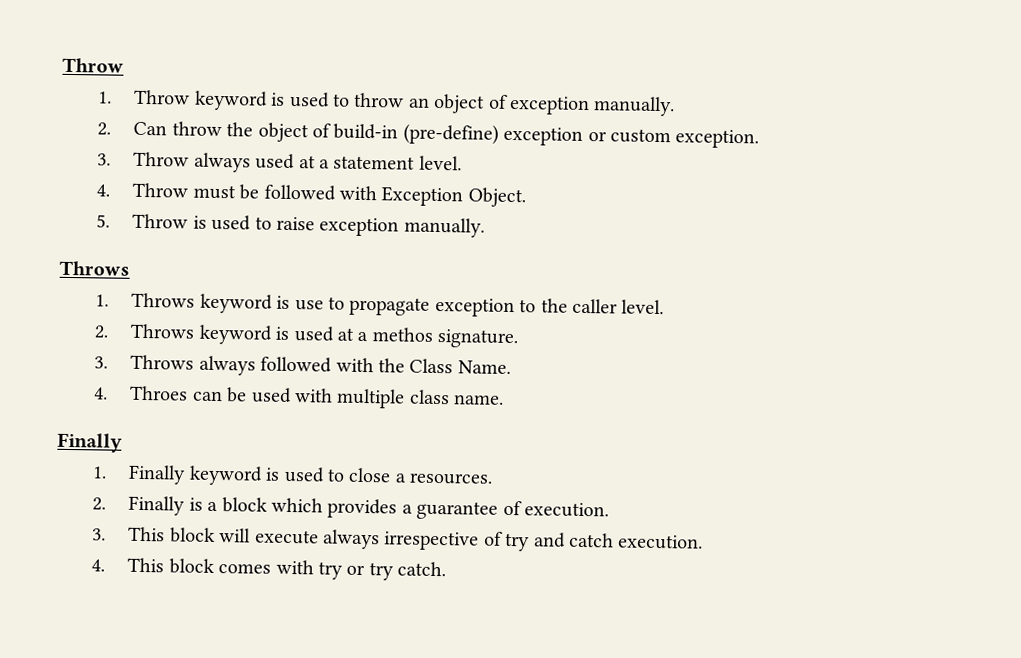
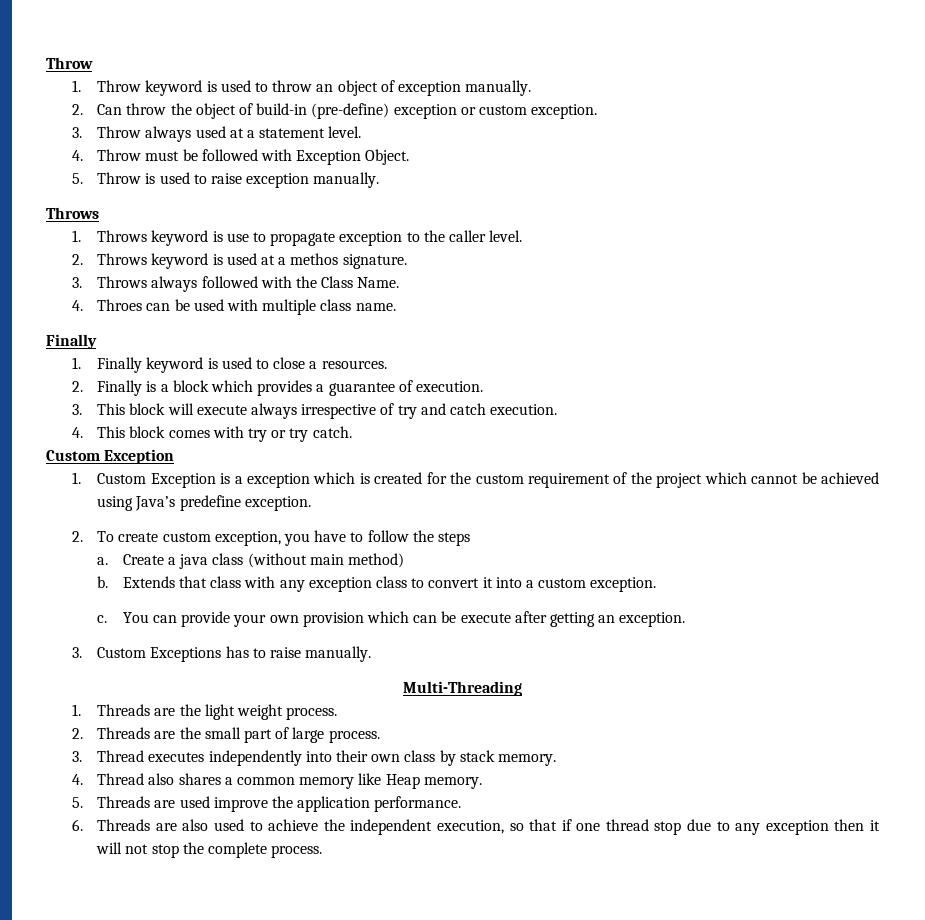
  4. This block comes with try or try catch.
+ Custom Exception
+ 1. Custom Exception is a exception which is created for the custom requirement of the project which cannot be achieved using Java’s predefine exception.
+ 2. To create custom exception, you have to follow the steps
+ a. Create a java class (without main method)
+ b. Extends that class with any exception class to convert it into a custom exception.
+ c. You can provide your own provision which can be execute after getting an exception.
+ 3. Custom Exceptions has to raise manually.
+ Multi-Threading
+ 1. Threads are the light weight process.
+ 2. Threads are the small part of large process.
+ 3. Thread executes independently into their own class by stack memory.
+ 4. Thread also shares a common memory like Heap memory.
+ 5. Threads are used improve the application performance.
+ 6. Threads are also used to achieve the independent execution, so that if one thread stop due to any exception then it will not stop the complete process.

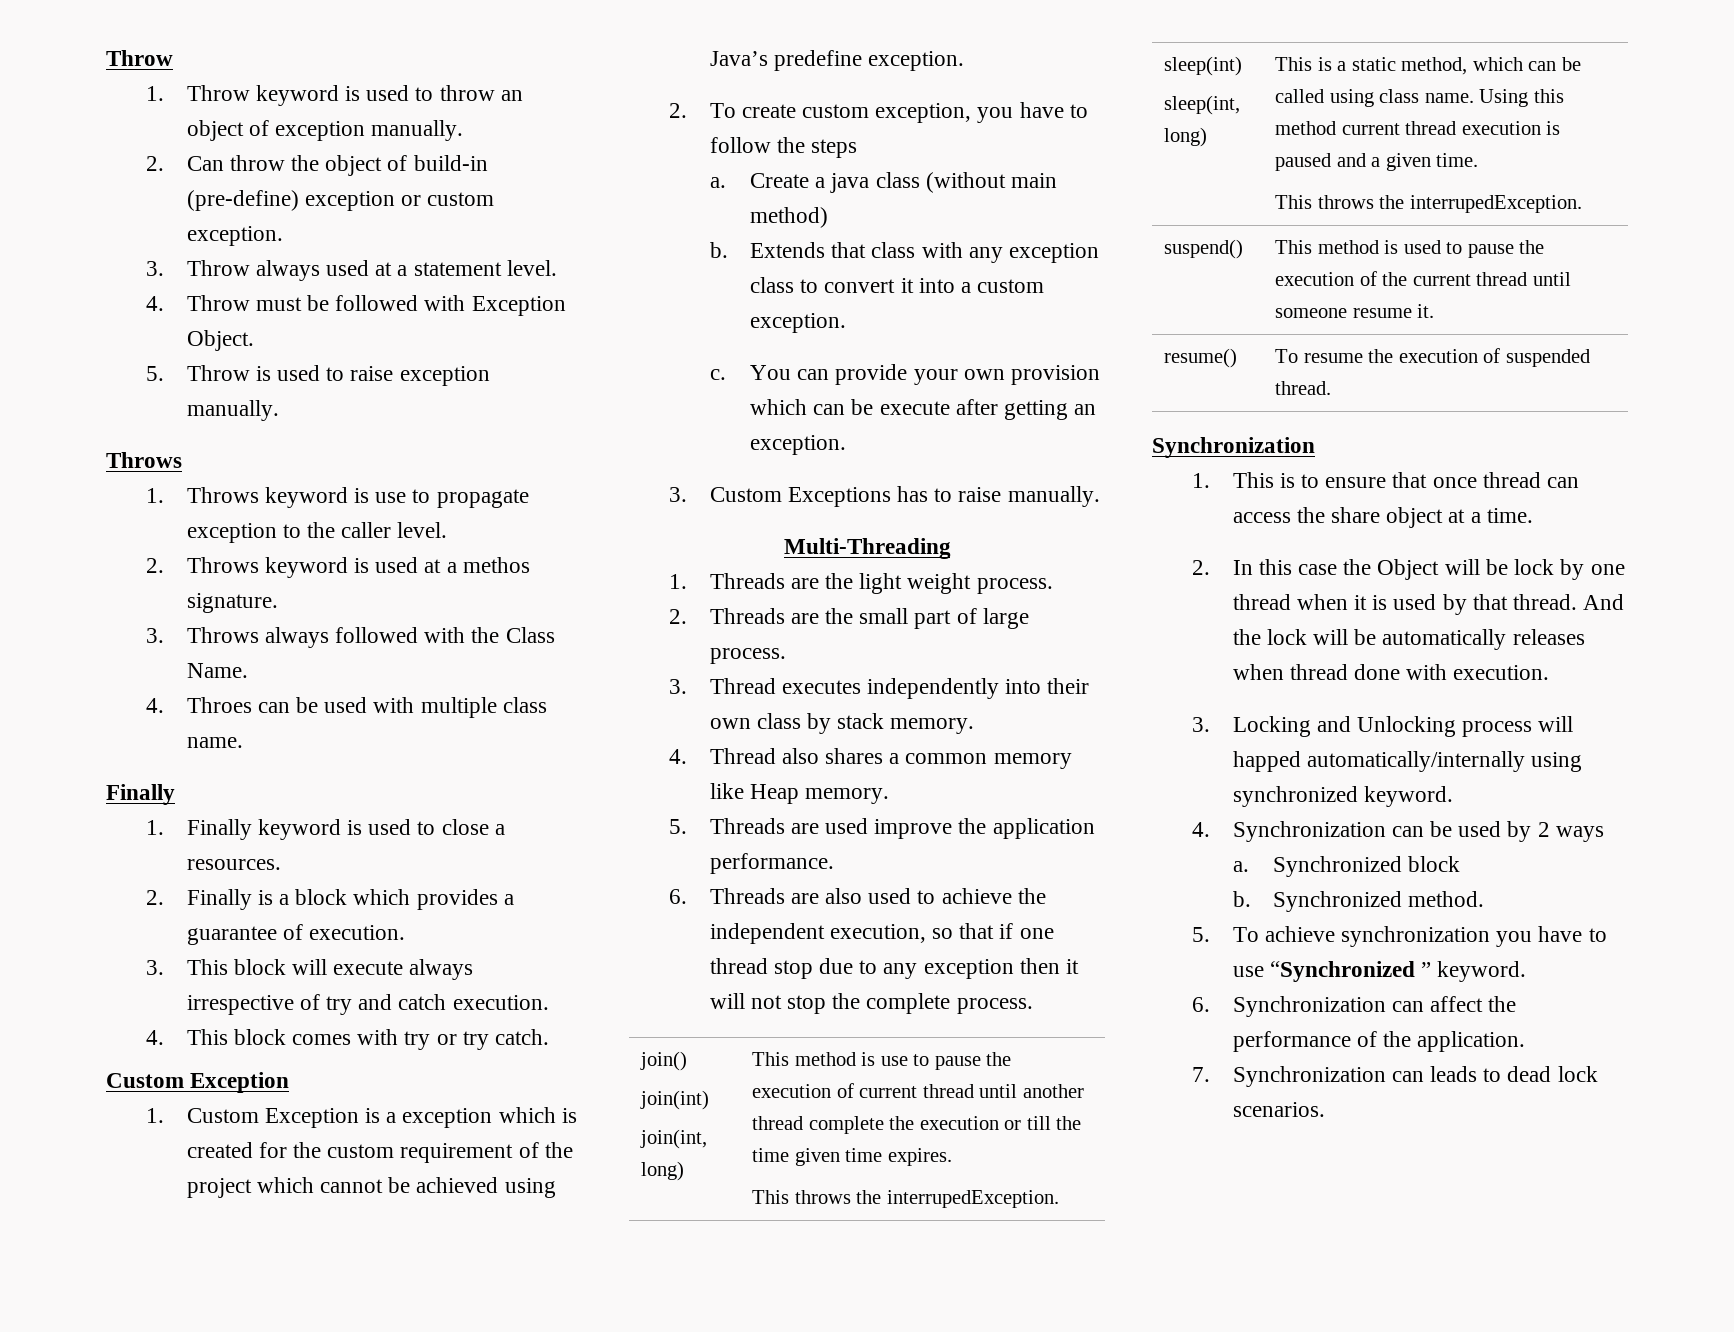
+ join()
+ join(int)
+ join(int, long) | This method is use to pause the execution of current thread until another thread complete the execution or till the time given time expires.
+ This throws the interrupedException.
+ sleep(int)
+ sleep(int, long) | This is a static method, which can be called using class name. Using this method current thread execution is paused and a given time.
+ This throws the interrupedException.
+ suspend() | This method is used to pause the execution of the current thread until someone resume it.
+ resume() | To resume the execution of suspended thread.
+ Synchronization
+ 1. This is to ensure that once thread can access the share object at a time.
+ 2. In this case the Object will be lock by one thread when it is used by that thread. And the lock will be automatically releases when thread done with execution.
+ 3. Locking and Unlocking process will happed automatically/internally using synchronized keyword.
+ 4. Synchronization can be used by 2 ways
+ a. Synchronized block
+ b. Synchronized method.
+ 5. To achieve synchronization you have to use “Synchronized ” keyword.
+ 6. Synchronization can affect the performance of the application.
+ 7. Synchronization can leads to dead lock scenarios.

